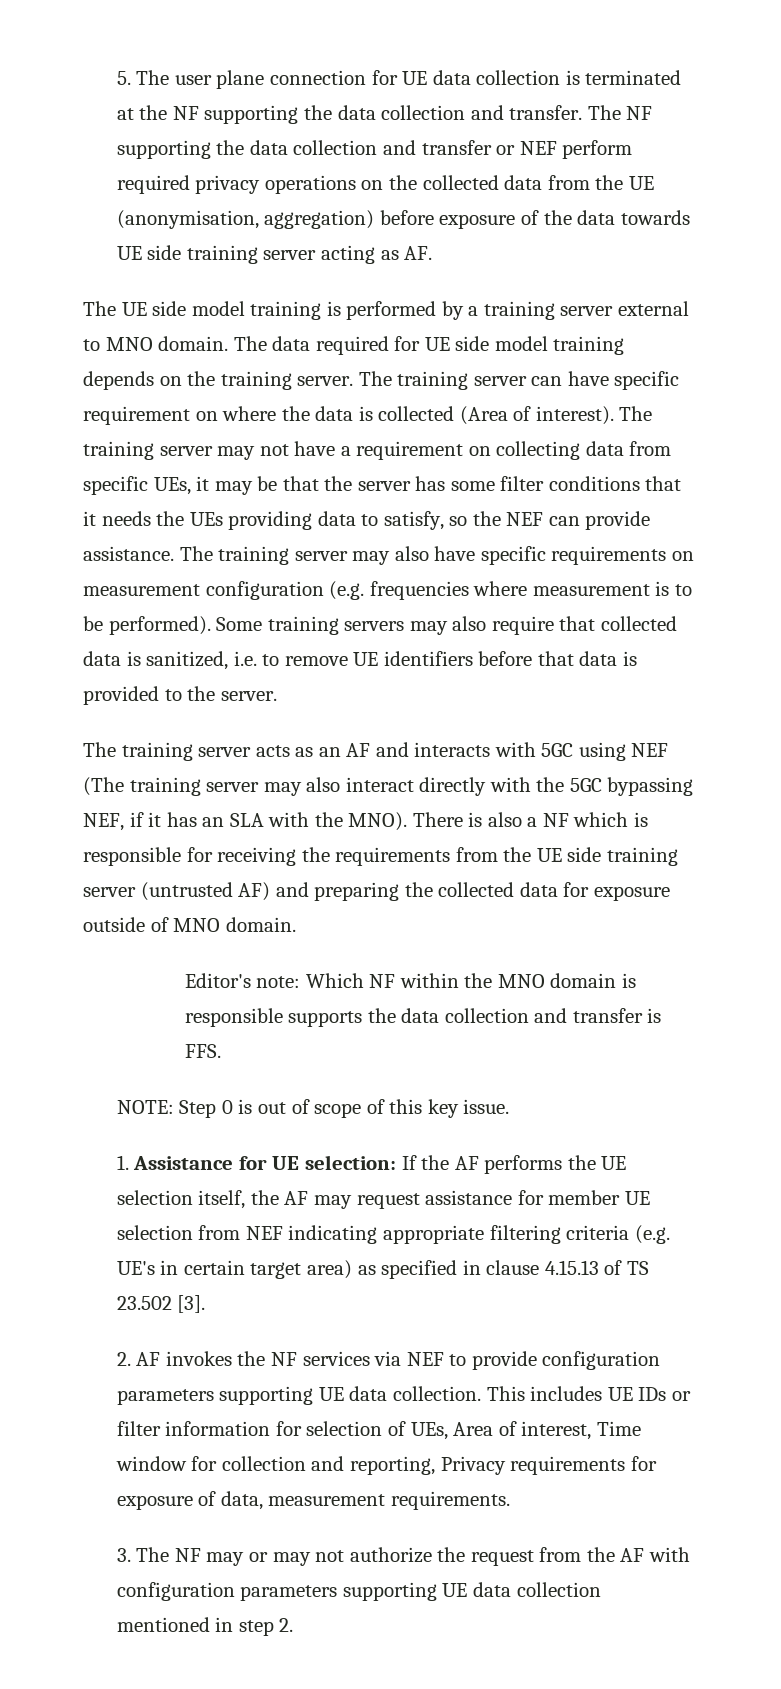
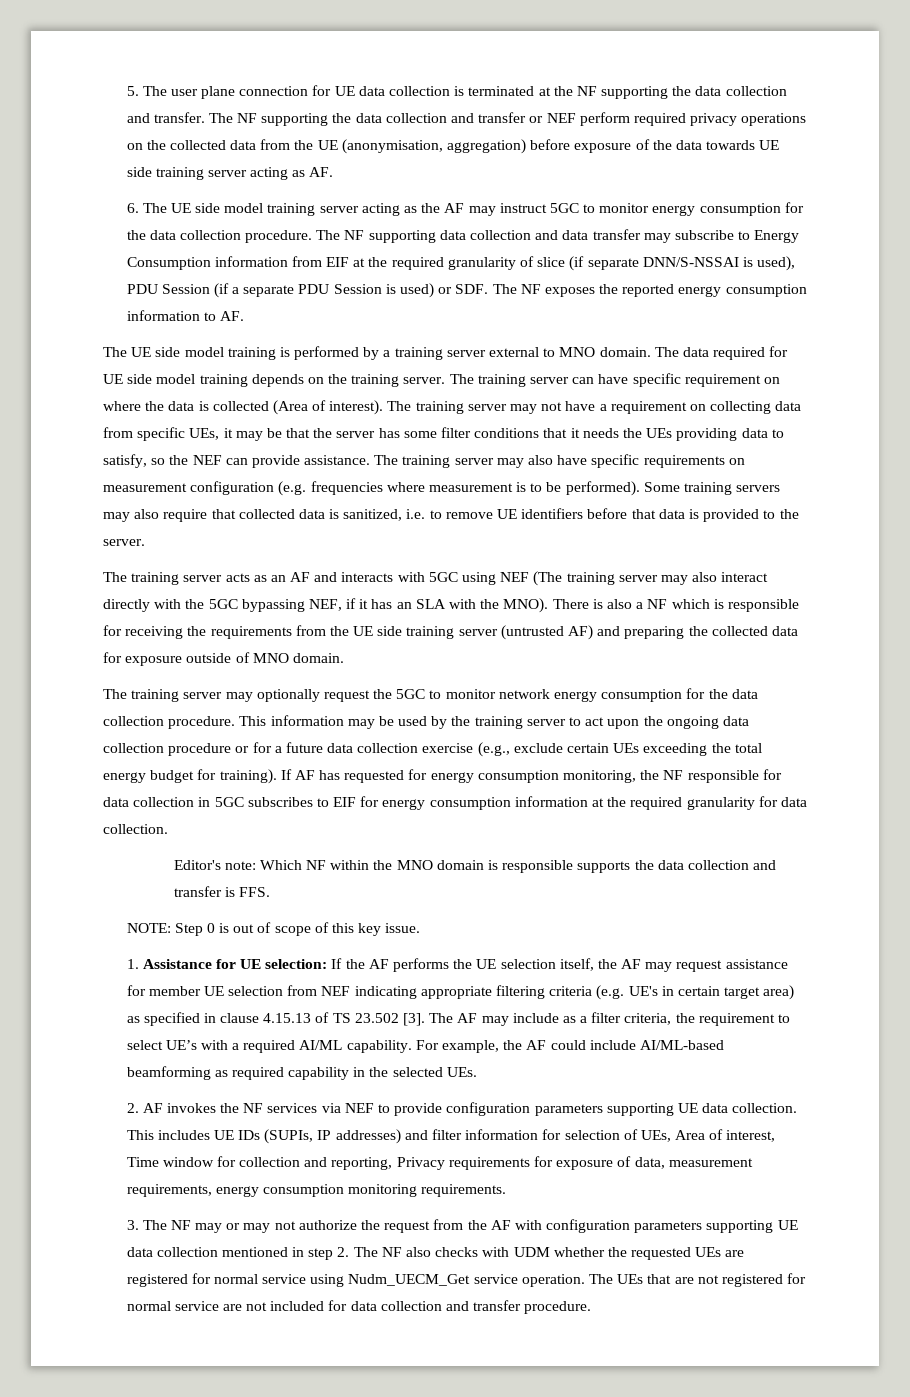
+ 6. The UE side model training server acting as the AF may instruct 5GC to monitor energy consumption for the data collection procedure. The NF supporting data collection and data transfer may subscribe to Energy Consumption information from EIF at the required granularity of slice (if separate DNN/S-NSSAI is used), PDU Session (if a separate PDU Session is used) or SDF. The NF exposes the reported energy consumption information to AF.
+ The training server may optionally request the 5GC to monitor network energy consumption for the data collection procedure. This information may be used by the training server to act upon the ongoing data collection procedure or for a future data collection exercise (e.g., exclude certain UEs exceeding the total energy budget for training). If AF has requested for energy consumption monitoring, the NF responsible for data collection in 5GC subscribes to EIF for energy consumption information at the required granularity for data collection.
+ The AF may include as a filter criteria, the requirement to select UE’s with a required AI/ML capability. For example, the AF could include AI/ML-based beamforming as required capability in the selected UEs.
- This includes UE IDs or filter information for selection of UEs, Area of interest, Time window for collection and reporting, Privacy requirements for exposure of data, measurement requirements.
+ This includes UE IDs (SUPIs, IP addresses) and filter information for selection of UEs, Area of interest, Time window for collection and reporting, Privacy requirements for exposure of data, measurement requirements, energy consumption monitoring requirements.
- 3. The NF may or may not authorize the request from the AF with configuration parameters supporting UE data collection mentioned in step 2.
+ 3. The NF may or may not authorize the request from the AF with configuration parameters supporting UE data collection mentioned in step 2. The NF also checks with UDM whether the requested UEs are registered for normal service using Nudm_UECM_Get service operation. The UEs that are not registered for normal service are not included for data collection and transfer procedure.

